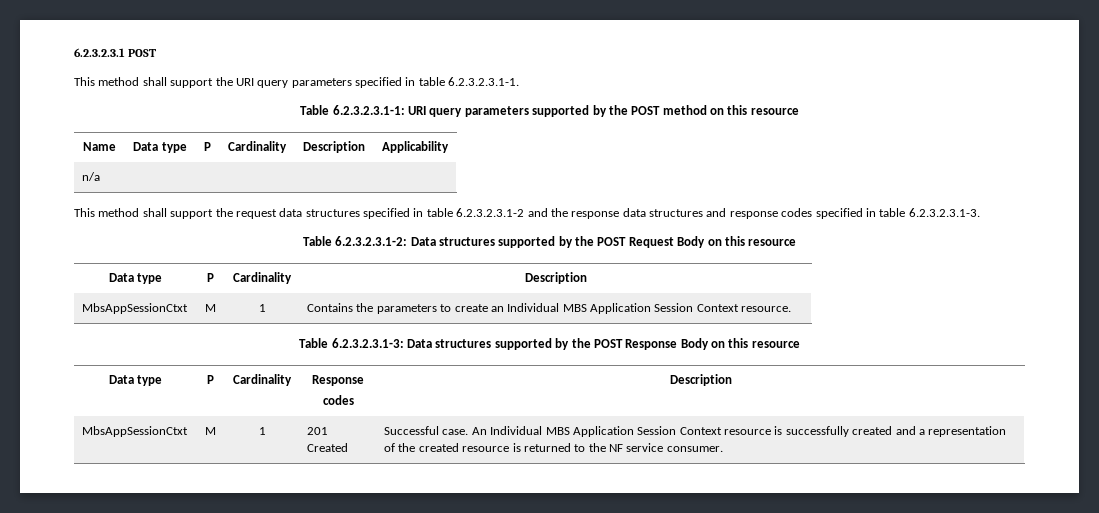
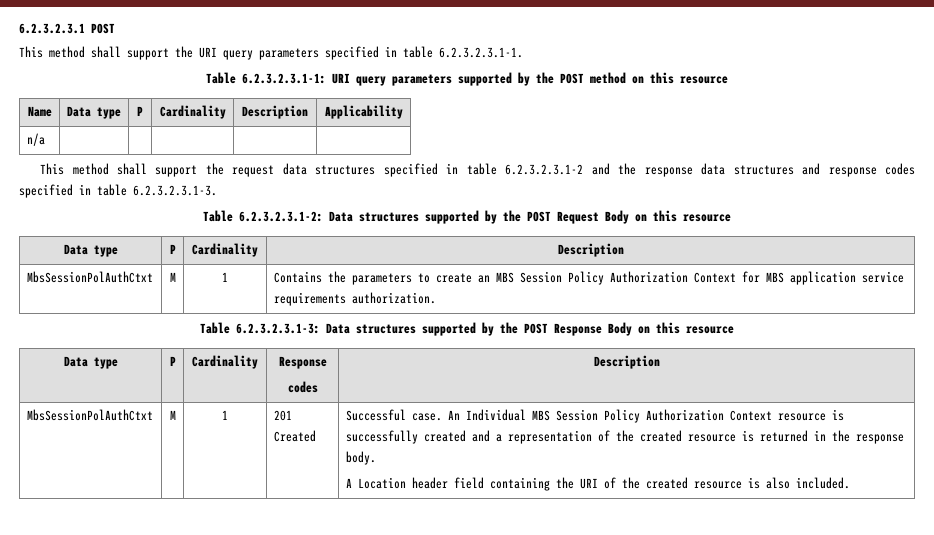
- MbsAppSessionCtxt | M | 1 | Contains the parameters to create an Individual MBS Application Session Context resource.
+ MbsSessionPolAuthCtxt | M | 1 | Contains the parameters to create an MBS Session Policy Authorization Context for MBS application service requirements authorization.
  Data type | P | Cardinality | Response
  codes | Description
- MbsAppSessionCtxt
+ MbsSessionPolAuthCtxt
- An Individual MBS Application Session Context resource is successfully created and a representation of the created resource is returned to the NF service consumer.
+ An Individual MBS Session Policy Authorization Context resource is successfully created and a representation of the created resource is returned in the response body.
+ A Location header field containing the URI of the created resource is also included.

